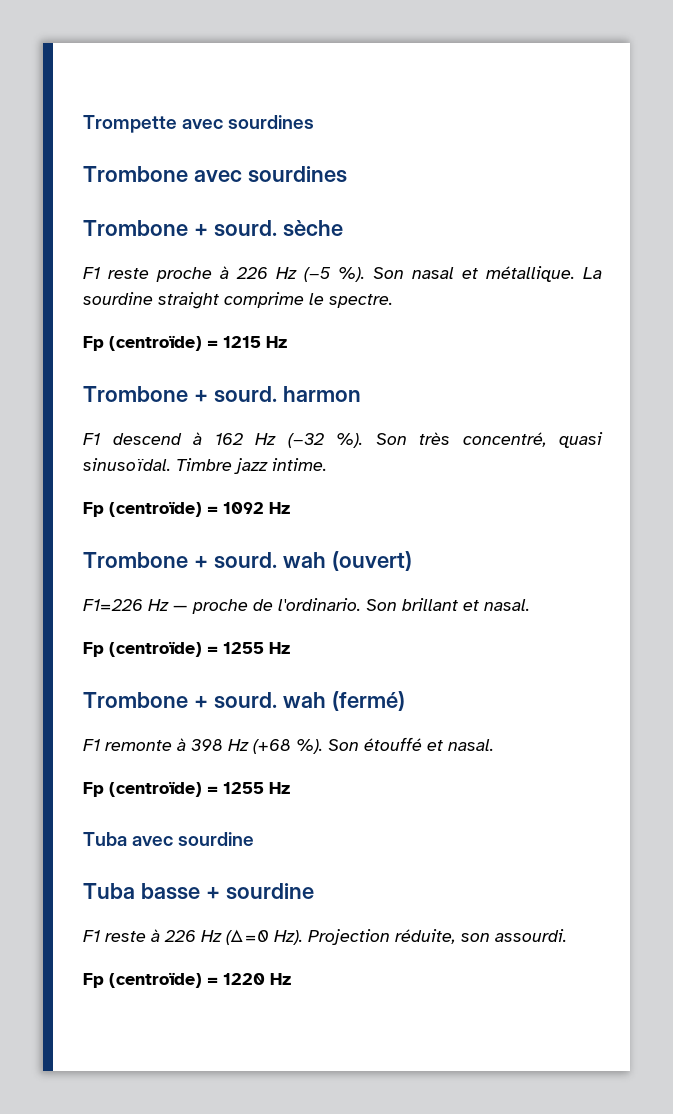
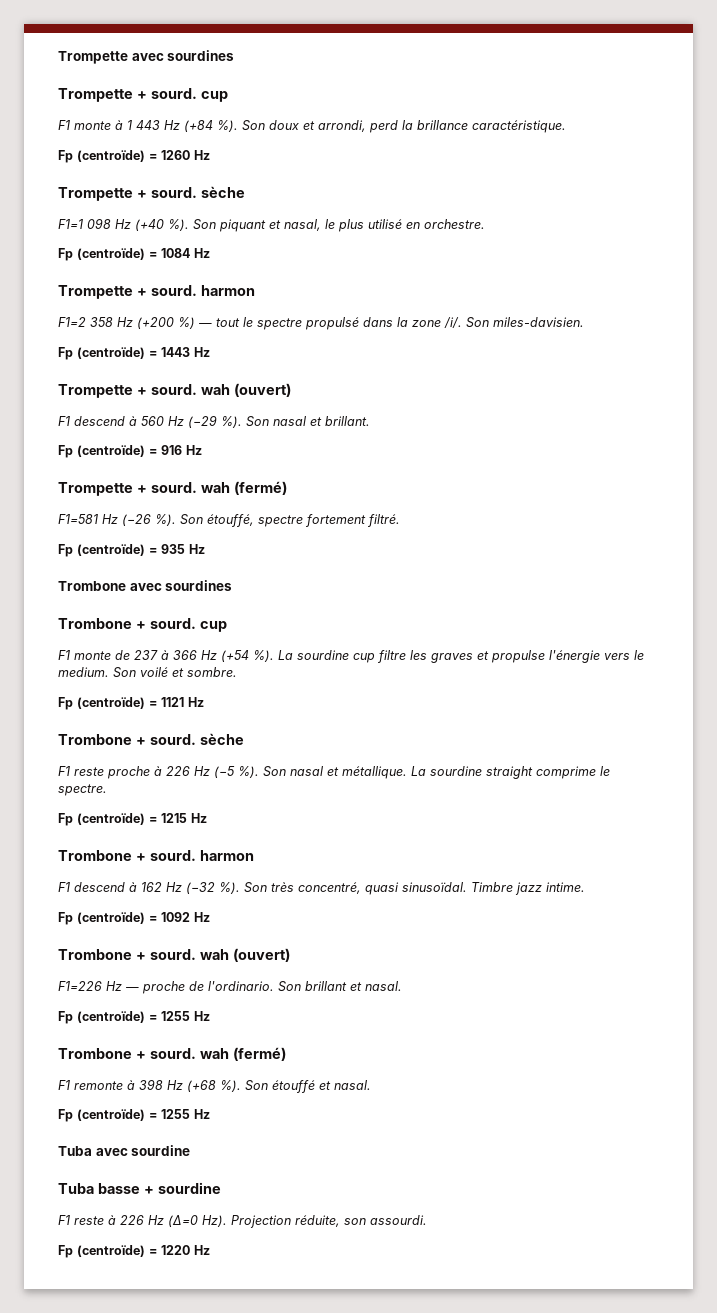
+ Trompette + sourd. cup
+ F1 monte à 1 443 Hz (+84 %). Son doux et arrondi, perd la brillance caractéristique.
+ Fp (centroïde) = 1260 Hz
+ Trompette + sourd. sèche
+ F1=1 098 Hz (+40 %). Son piquant et nasal, le plus utilisé en orchestre.
+ Fp (centroïde) = 1084 Hz
+ Trompette + sourd. harmon
+ F1=2 358 Hz (+200 %) — tout le spectre propulsé dans la zone /i/. Son miles-davisien.
+ Fp (centroïde) = 1443 Hz
+ Trompette + sourd. wah (ouvert)
+ F1 descend à 560 Hz (−29 %). Son nasal et brillant.
+ Fp (centroïde) = 916 Hz
+ Trompette + sourd. wah (fermé)
+ F1=581 Hz (−26 %). Son étouffé, spectre fortement filtré.
+ Fp (centroïde) = 935 Hz
  Trombone avec sourdines
+ Trombone + sourd. cup
+ F1 monte de 237 à 366 Hz (+54 %). La sourdine cup filtre les graves et propulse l'énergie vers le medium. Son voilé et sombre.
+ Fp (centroïde) = 1121 Hz

